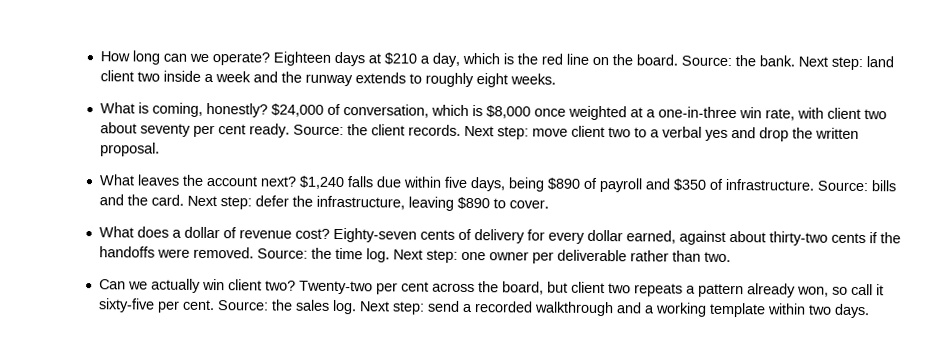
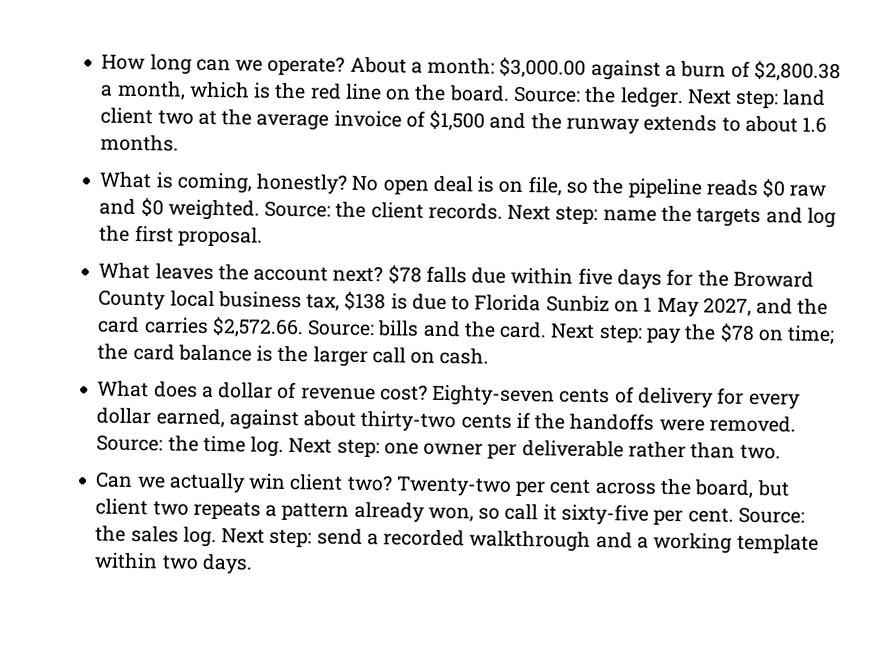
- Eighteen days at $210 a day, which is the red line on the board.
+ About a month: $3,000.00 against a burn of $2,800.38 a month, which is the red line on the board.
- Source: the bank.
+ Source: the ledger.
- Next step: land client two inside a week and the runway extends to roughly eight weeks.
+ Next step: land client two at the average invoice of $1,500 and the runway extends to about 1.6 months.
- $24,000 of conversation, which is $8,000 once weighted at a one-in-three win rate, with client two about seventy per cent ready.
+ No open deal is on file, so the pipeline reads $0 raw and $0 weighted.
- Next step: move client two to a verbal yes and drop the written proposal.
+ Next step: name the targets and log the first proposal.
- $1,240 falls due within five days, being $890 of payroll and $350 of infrastructure. Source: bills and the card.
+ $78 falls due within five days for the Broward County local business tax, $138 is due to Florida Sunbiz on 1 May 2027, and the card carries $2,572.66. Source: bills and the card.
- Next step: defer the infrastructure, leaving $890 to cover.
+ Next step: pay the $78 on time; the card balance is the larger call on cash.

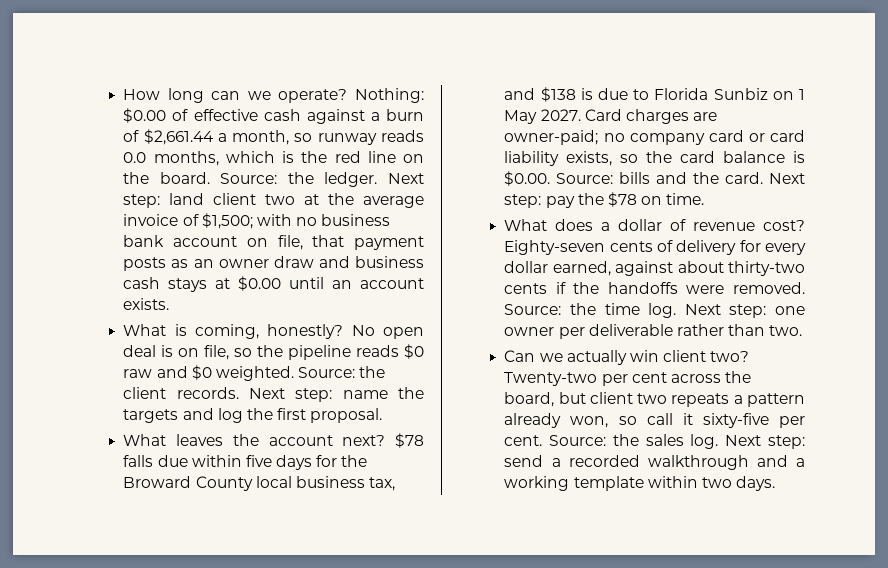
- About a month: $3,000.00 against a burn of $2,800.38 a month, which is the red line on the board.
+ Nothing: $0.00 of effective cash against a burn of $2,661.44 a month, so runway reads 0.0 months, which is the red line on the board.
- Next step: land client two at the average invoice of $1,500 and the runway extends to about 1.6 months.
+ Next step: land client two at the average invoice of $1,500; with no business bank account on file, that payment posts as an owner draw and business cash stays at $0.00 until an account exists.
- $78 falls due within five days for the Broward County local business tax, $138 is due to Florida Sunbiz on 1 May 2027, and the card carries $2,572.66. Source: bills and the card.
+ $78 falls due within five days for the Broward County local business tax, and $138 is due to Florida Sunbiz on 1 May 2027. Card charges are owner-paid; no company card or card liability exists, so the card balance is $0.00. Source: bills and the card.
- Next step: pay the $78 on time; the card balance is the larger call on cash.
+ Next step: pay the $78 on time.

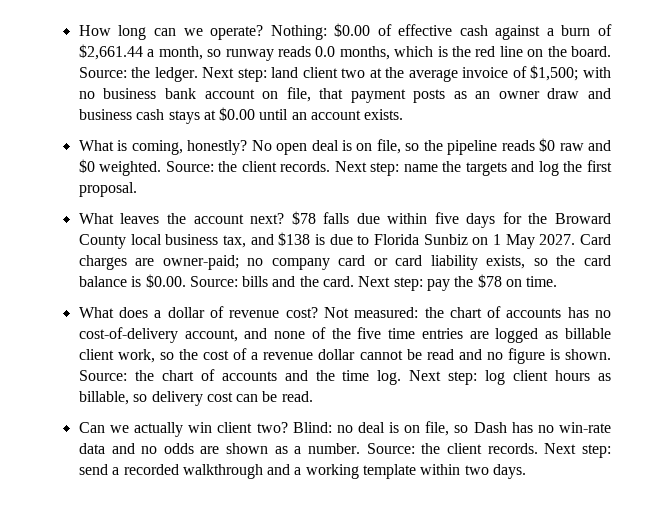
- Eighty-seven cents of delivery for every dollar earned, against about thirty-two cents if the handoffs were removed. Source: the time log.
+ Not measured: the chart of accounts has no cost-of-delivery account, and none of the five time entries are logged as billable client work, so the cost of a revenue dollar cannot be read and no figure is shown. Source: the chart of accounts and the time log.
- Next step: one owner per deliverable rather than two.
+ Next step: log client hours as billable, so delivery cost can be read.
- Twenty-two per cent across the board, but client two repeats a pattern already won, so call it sixty-five per cent. Source: the sales log.
+ Blind: no deal is on file, so Dash has no win-rate data and no odds are shown as a number. Source: the client records.

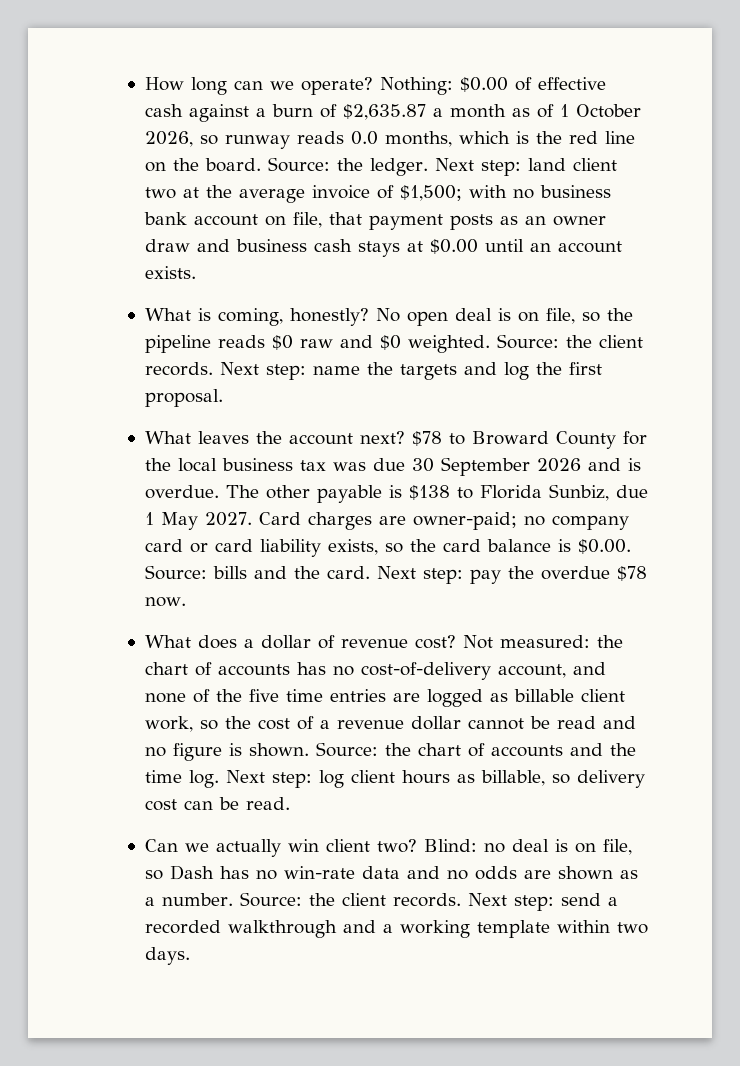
- Nothing: $0.00 of effective cash against a burn of $2,661.44 a month, so runway reads 0.0 months, which is the red line on the board.
+ Nothing: $0.00 of effective cash against a burn of $2,635.87 a month as of 1 October 2026, so runway reads 0.0 months, which is the red line on the board.
- $78 falls due within five days for the Broward County local business tax, and $138 is due to Florida Sunbiz on 1 May 2027.
+ $78 to Broward County for the local business tax was due 30 September 2026 and is overdue. The other payable is $138 to Florida Sunbiz, due 1 May 2027.
- Next step: pay the $78 on time.
+ Next step: pay the overdue $78 now.

